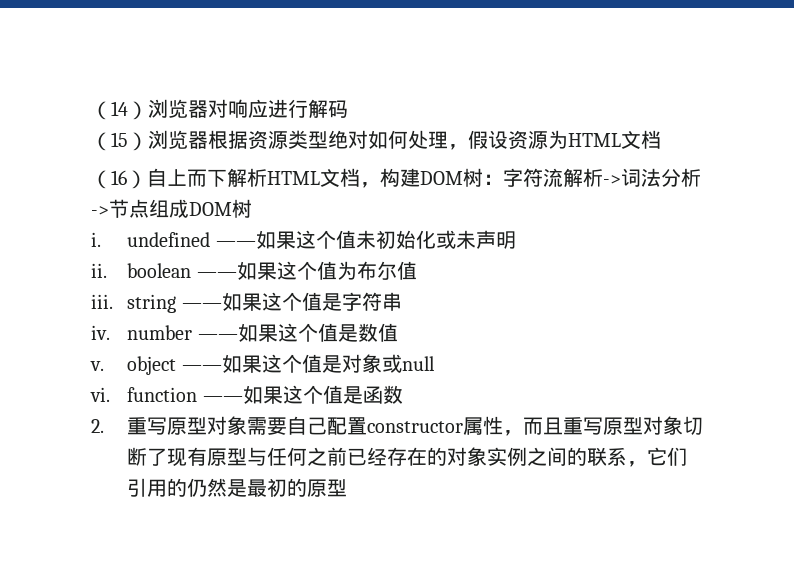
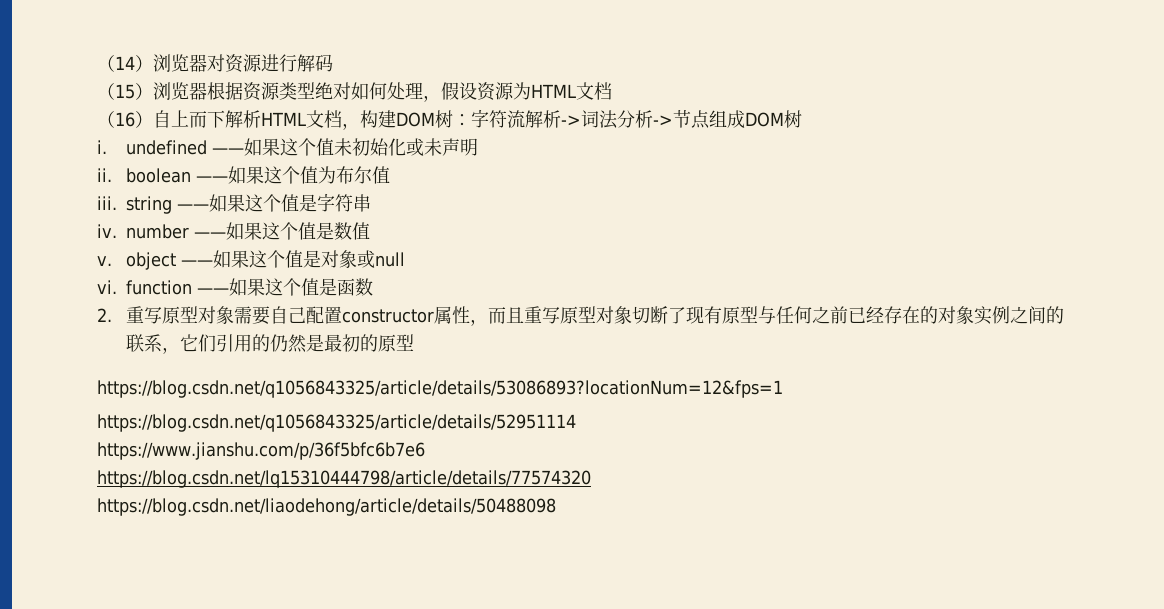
- （14）浏览器对响应进行解码
+ （14）浏览器对资源进行解码
+ https://blog.csdn.net/q1056843325/article/details/53086893?locationNum=12&fps=1
+ https://blog.csdn.net/q1056843325/article/details/52951114
+ https://www.jianshu.com/p/36f5bfc6b7e6
+ https://blog.csdn.net/lq15310444798/article/details/77574320
+ https://blog.csdn.net/liaodehong/article/details/50488098

